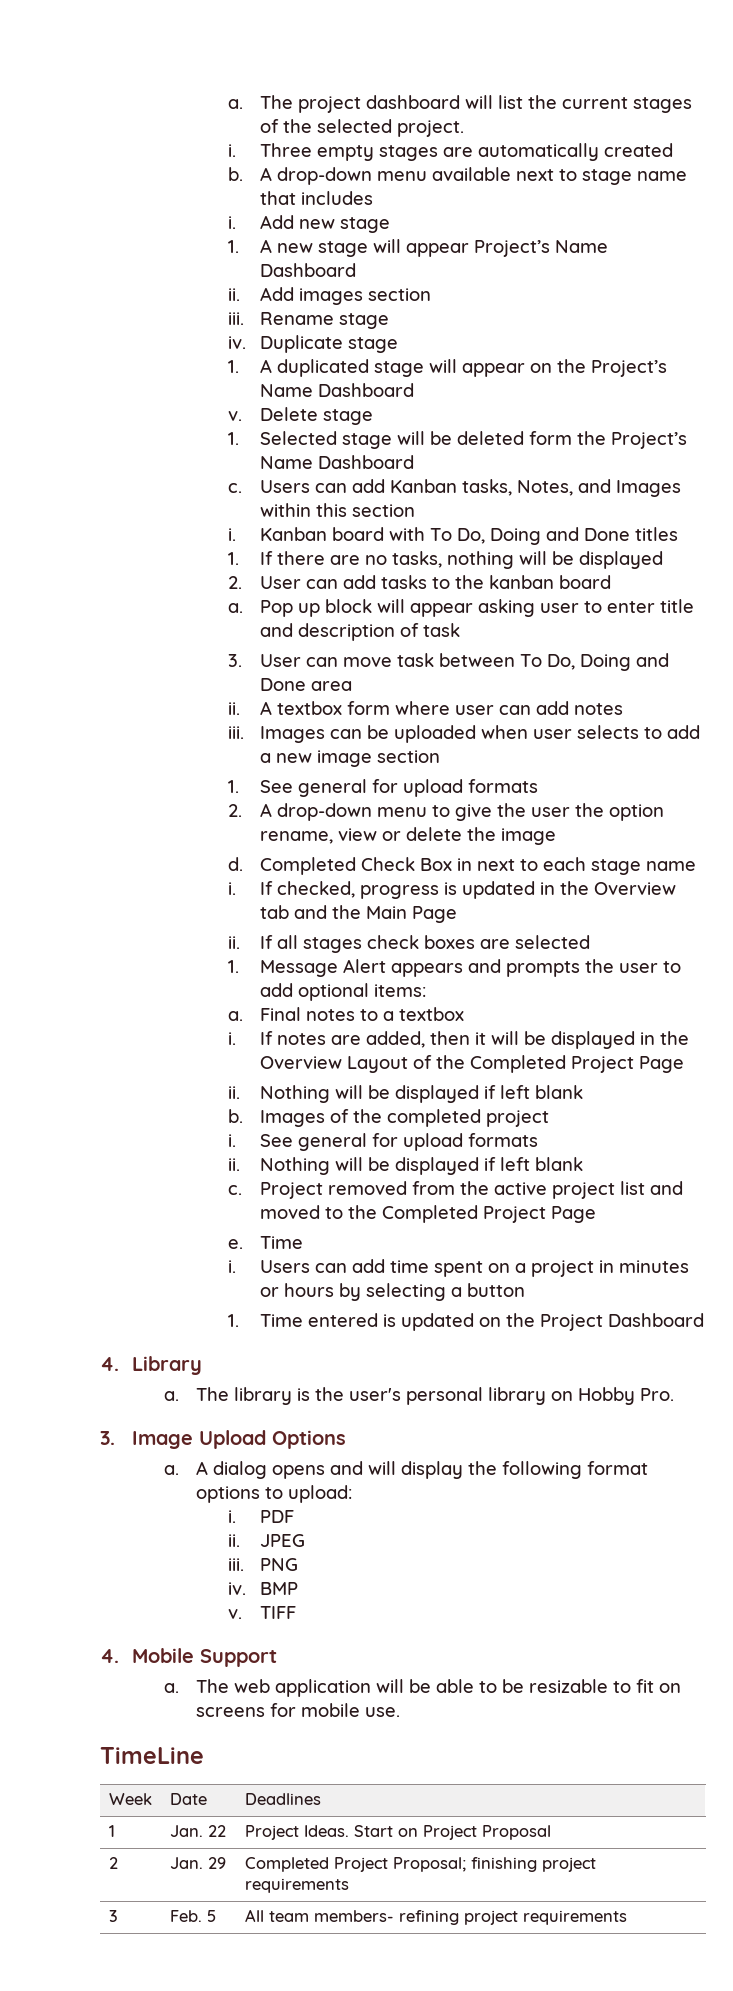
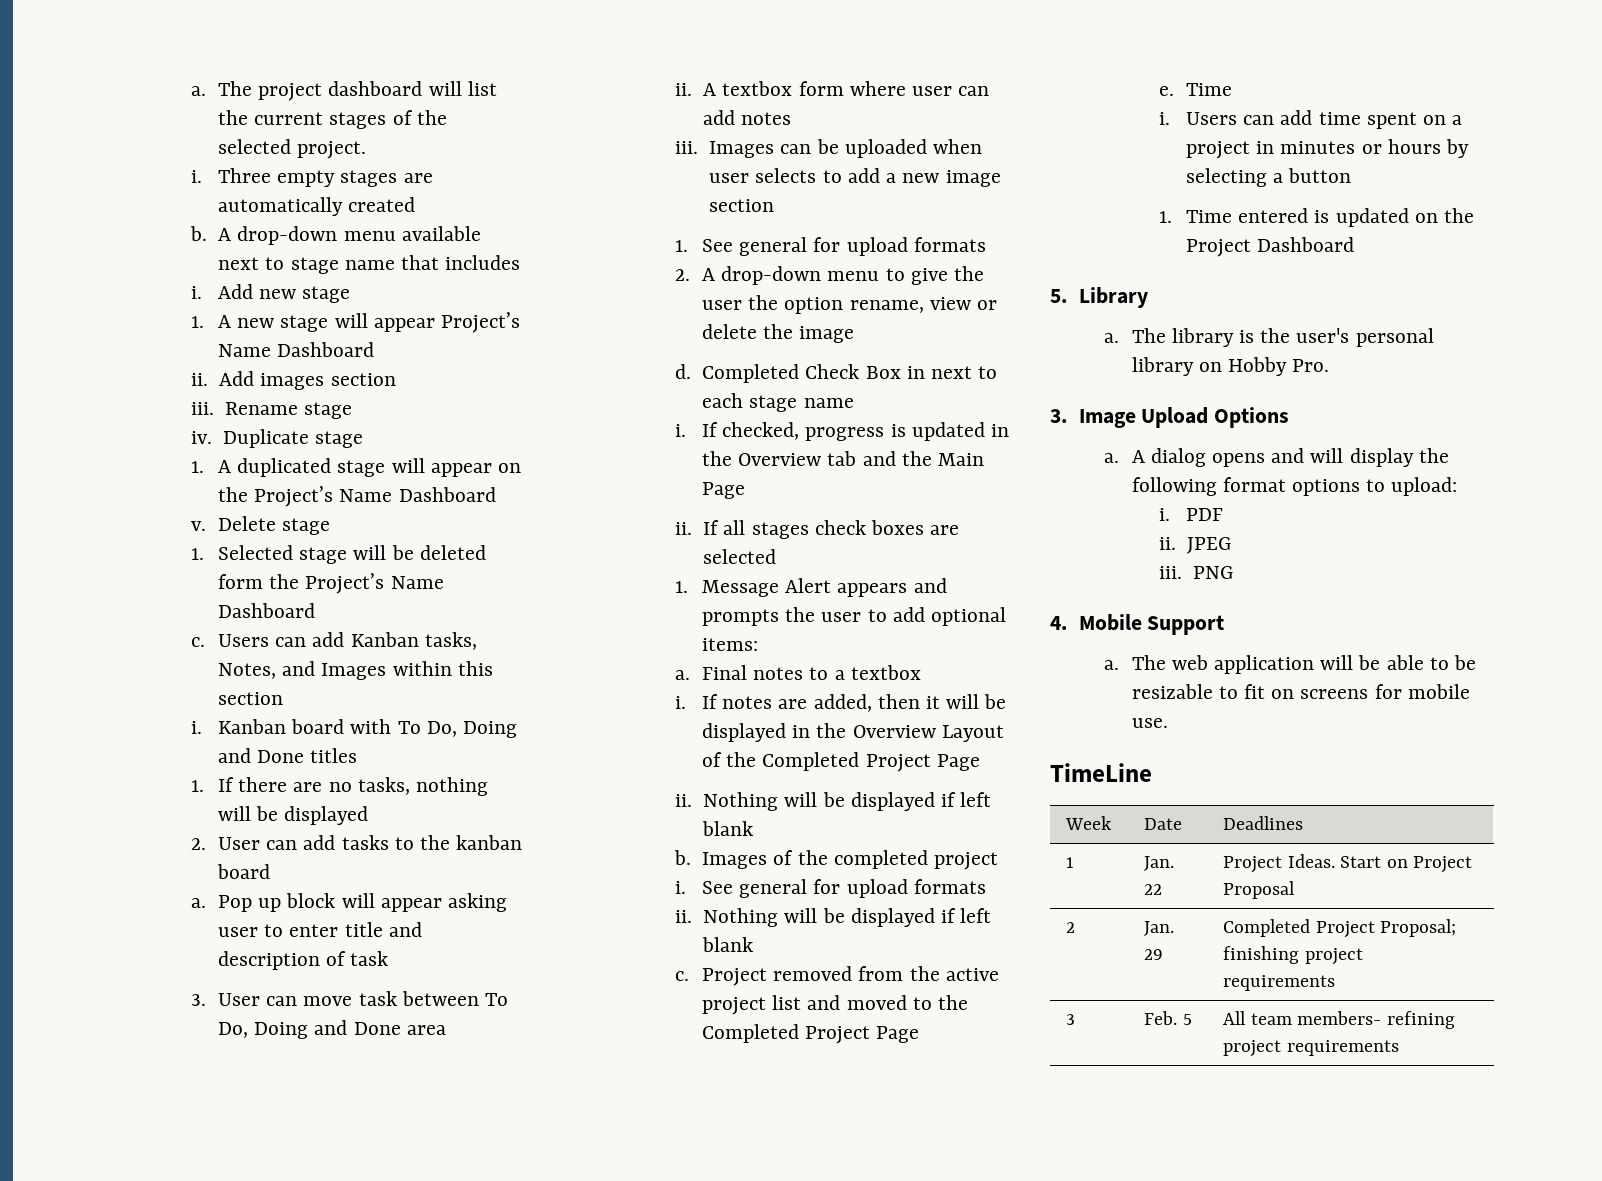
- 4. Library
+ 5. Library
- iv. BMP
- v. TIFF

